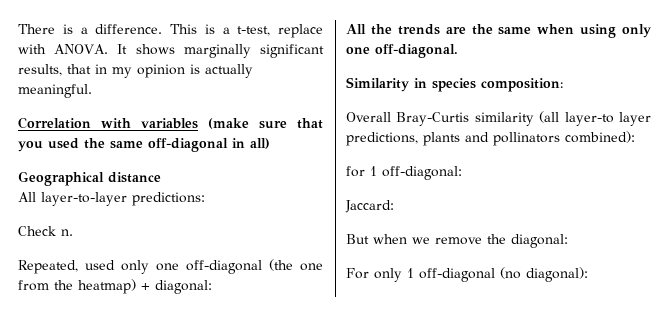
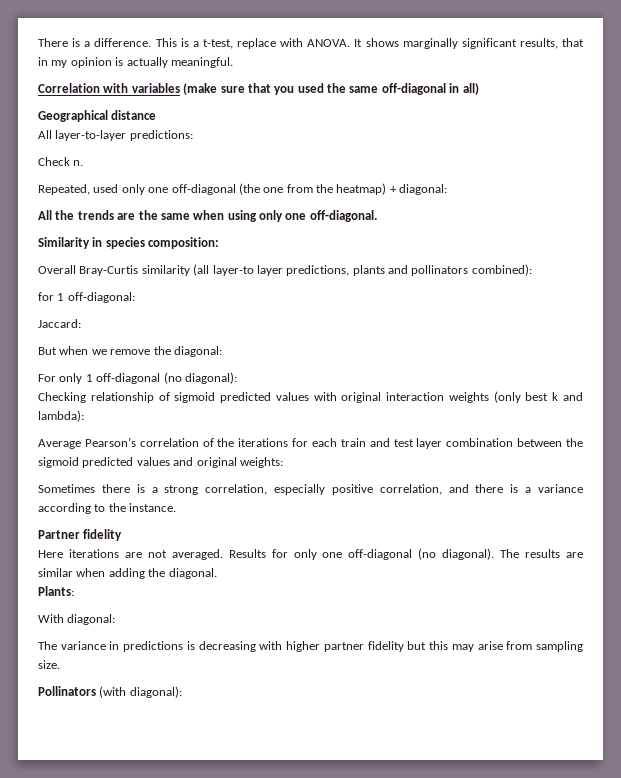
+ Checking relationship of sigmoid predicted values with original interaction weights (only best k and lambda):
+ Average Pearson’s correlation of the iterations for each train and test layer combination between the sigmoid predicted values and original weights:
+ Sometimes there is a strong correlation, especially positive correlation, and there is a variance according to the instance.
+ Partner fidelity
+ Here iterations are not averaged. Results for only one off-diagonal (no diagonal). The results are similar when adding the diagonal.
+ Plants:
+ With diagonal:
+ The variance in predictions is decreasing with higher partner fidelity but this may arise from sampling size.
+ Pollinators (with diagonal):

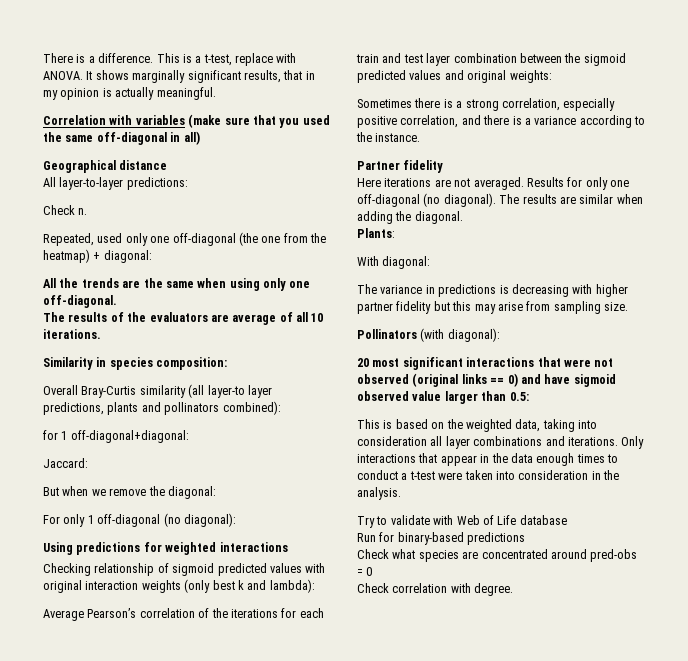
+ The results of the evaluators are average of all 10 iterations.
- for 1 off-diagonal:
+ for 1 off-diagonal+diagonal:
+ Using predictions for weighted interactions
+ 20 most significant interactions that were not observed (original links == 0) and have sigmoid observed value larger than 0.5:
+ This is based on the weighted data, taking into consideration all layer combinations and iterations. Only interactions that appear in the data enough times to conduct a t-test were taken into consideration in the analysis.
+ Try to validate with Web of Life database
+ Run for binary-based predictions
+ Check what species are concentrated around pred-obs = 0
+ Check correlation with degree.

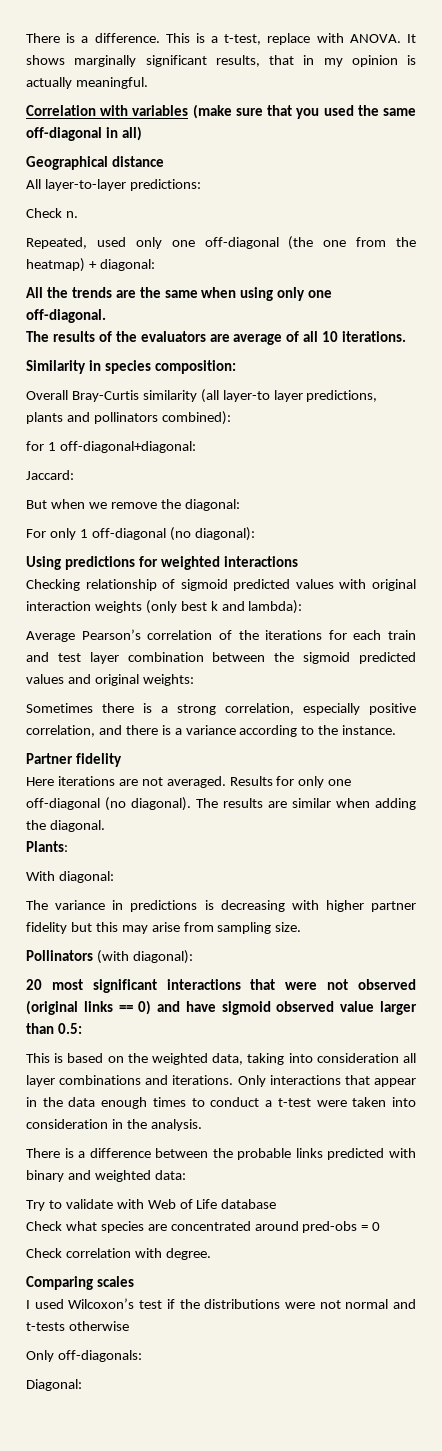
+ There is a difference between the probable links predicted with binary and weighted data:
- Run for binary-based predictions
+ Comparing scales
+ I used Wilcoxon’s test if the distributions were not normal and t-tests otherwise
+ Only off-diagonals:
+ Diagonal:

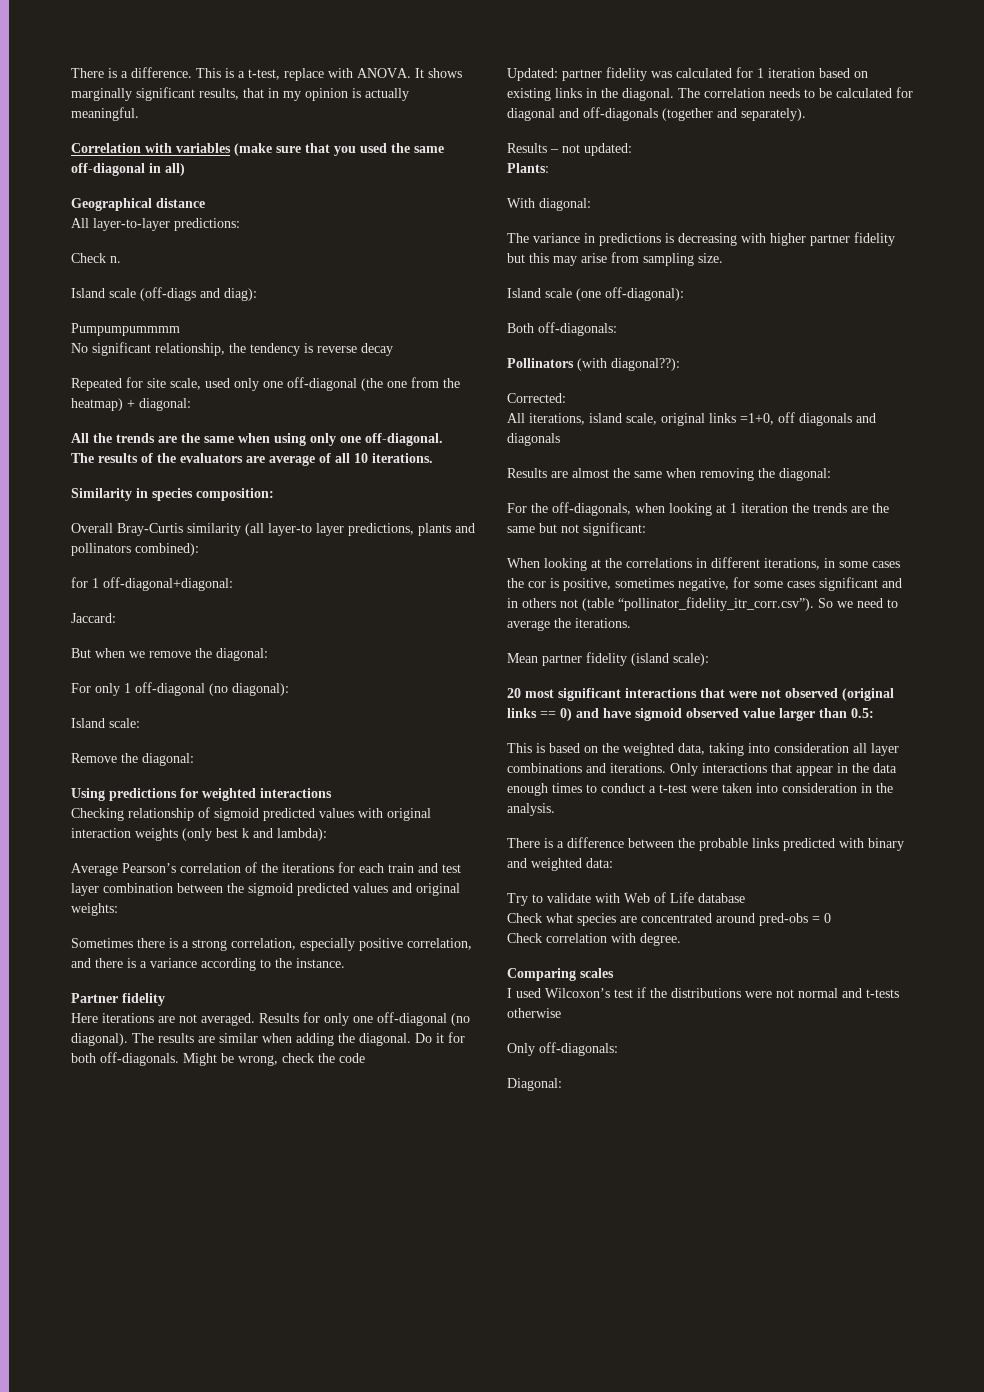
- Repeated, used only one off-diagonal (the one from the heatmap) + diagonal:
+ Island scale (off-diags and diag):
+ Pumpumpummmm
+ No significant relationship, the tendency is reverse decay
+ Repeated for site scale, used only one off-diagonal (the one from the heatmap) + diagonal:
+ Island scale:
+ Remove the diagonal:
+ Do it for both off-diagonals. Might be wrong, check the code
+ Updated: partner fidelity was calculated for 1 iteration based on existing links in the diagonal. The correlation needs to be calculated for diagonal and off-diagonals (together and separately).
+ Results – not updated:
- Pollinators (with diagonal):
+ Island scale (one off-diagonal):
+ Both off-diagonals:
+ Pollinators (with diagonal??):
+ Corrected:
+ All iterations, island scale, original links =1+0, off diagonals and diagonals
+ Results are almost the same when removing the diagonal:
+ For the off-diagonals, when looking at 1 iteration the trends are the same but not significant:
+ When looking at the correlations in different iterations, in some cases the cor is positive, sometimes negative, for some cases significant and in others not (table “pollinator_fidelity_itr_corr.csv”). So we need to average the iterations.
+ Mean partner fidelity (island scale):

